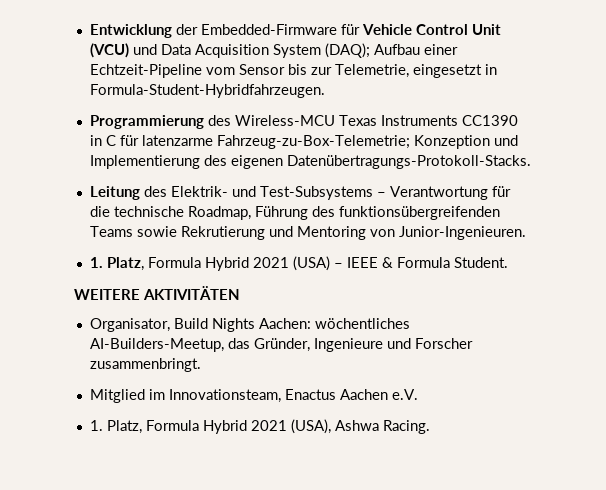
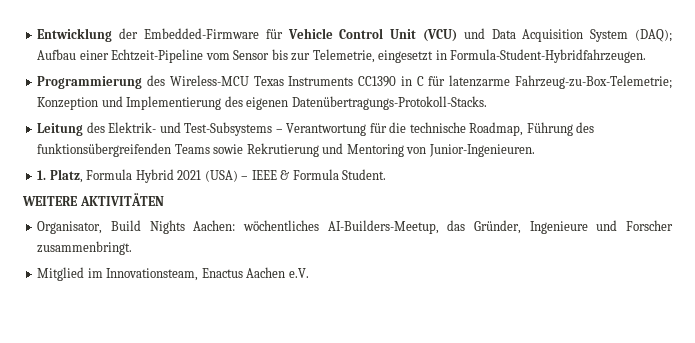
- 1. Platz, Formula Hybrid 2021 (USA), Ashwa Racing.

